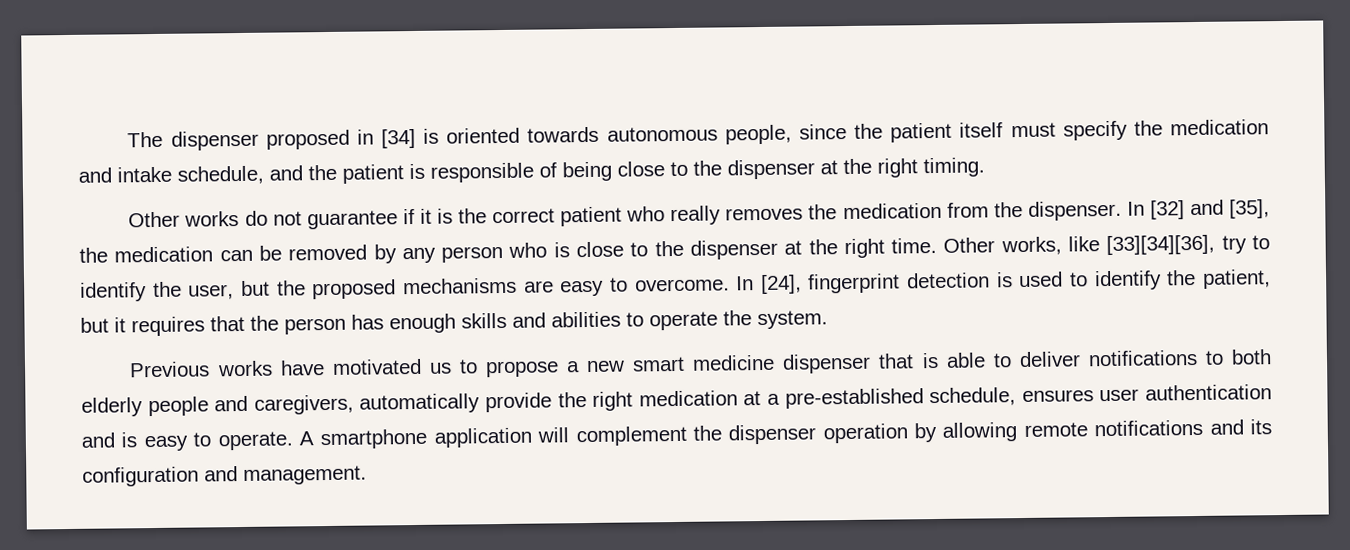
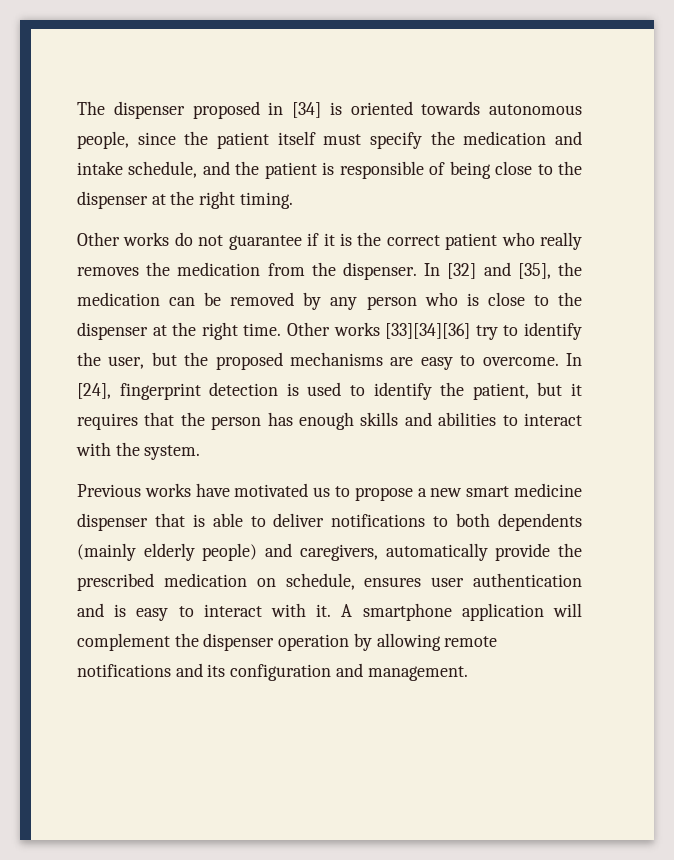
- Other works, like [33][34][36], try to identify the user, but the proposed mechanisms are easy to overcome.
+ Other works [33][34][36] try to identify the user, but the proposed mechanisms are easy to overcome.
- In [24], fingerprint detection is used to identify the patient, but it requires that the person has enough skills and abilities to operate the system.
+ In [24], fingerprint detection is used to identify the patient, but it requires that the person has enough skills and abilities to interact with the system.
- Previous works have motivated us to propose a new smart medicine dispenser that is able to deliver notifications to both elderly people and caregivers, automatically provide the right medication at a pre-established schedule, ensures user authentication and is easy to operate.
+ Previous works have motivated us to propose a new smart medicine dispenser that is able to deliver notifications to both dependents (mainly elderly people) and caregivers, automatically provide the prescribed medication on schedule, ensures user authentication and is easy to interact with it.

